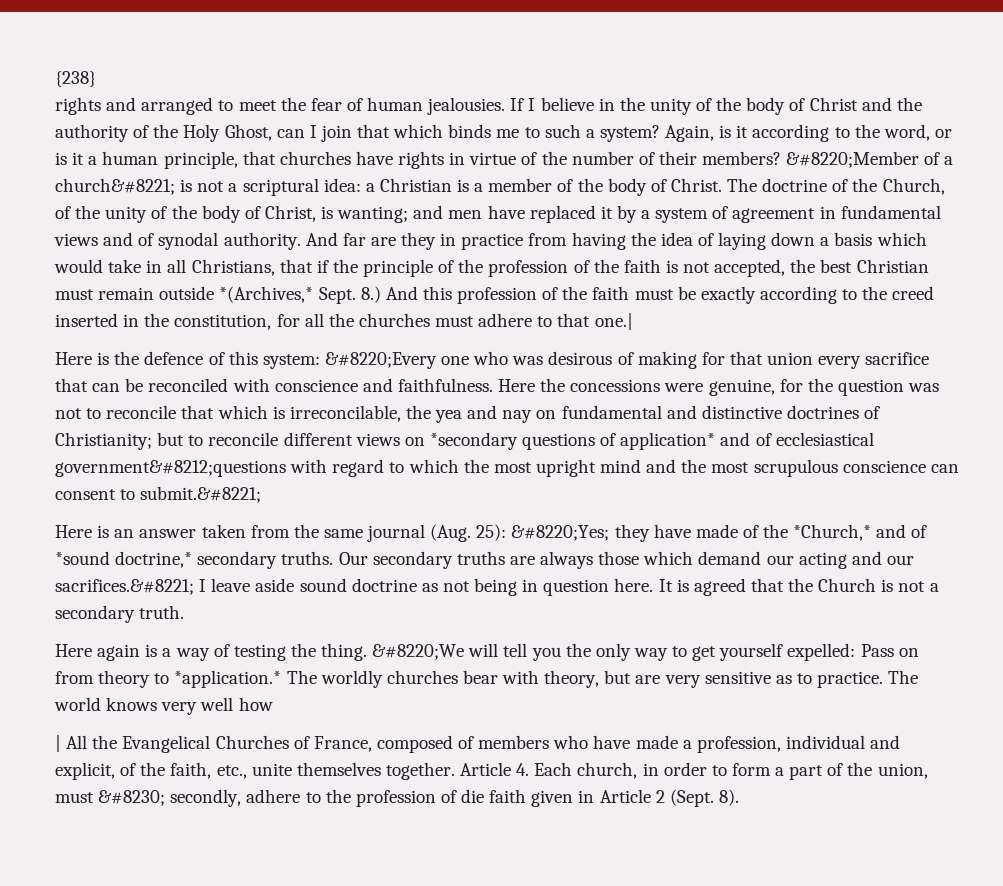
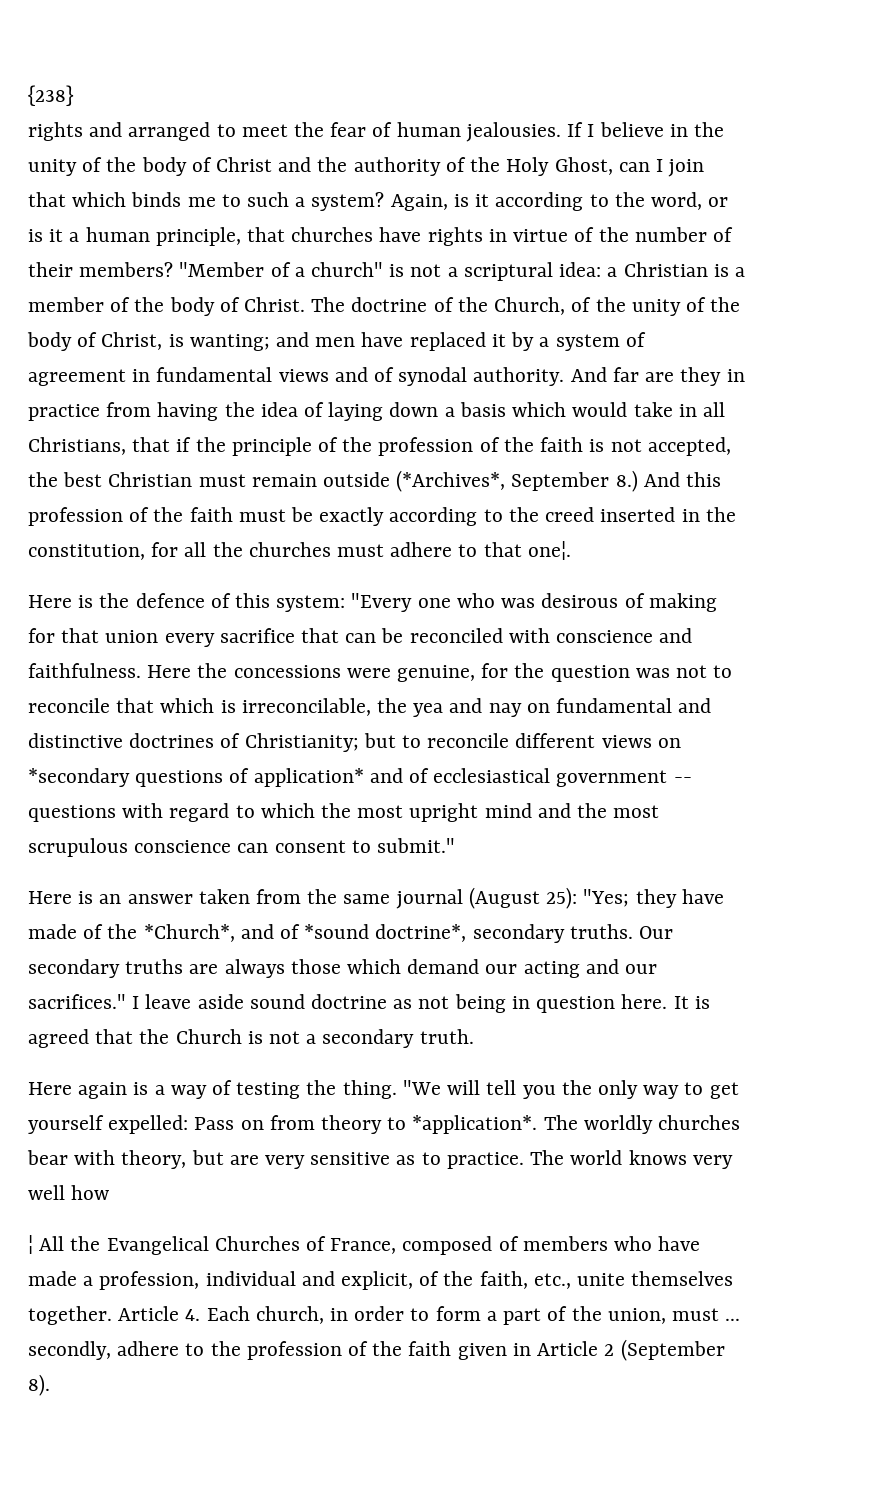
- &#8220;Member of a church&#8221; is not a scriptural idea: a Christian is a member of the body of Christ.
+ "Member of a church" is not a scriptural idea: a Christian is a member of the body of Christ.
- And far are they in practice from having the idea of laying down a basis which would take in all Christians, that if the principle of the profession of the faith is not accepted, the best Christian must remain outside *(Archives,* Sept. 8.) And this profession of the faith must be exactly according to the creed inserted in the constitution, for all the churches must adhere to that one.|
+ And far are they in practice from having the idea of laying down a basis which would take in all Christians, that if the principle of the profession of the faith is not accepted, the best Christian must remain outside (*Archives*, September 8.) And this profession of the faith must be exactly according to the creed inserted in the constitution, for all the churches must adhere to that one¦.
- Here is the defence of this system: &#8220;Every one who was desirous of making for that union every sacrifice that can be reconciled with conscience and faithfulness.
+ Here is the defence of this system: "Every one who was desirous of making for that union every sacrifice that can be reconciled with conscience and faithfulness.
- Here the concessions were genuine, for the question was not to reconcile that which is irreconcilable, the yea and nay on fundamental and distinctive doctrines of Christianity; but to reconcile different views on *secondary questions of application* and of ecclesiastical government&#8212;questions with regard to which the most upright mind and the most scrupulous conscience can consent to submit.&#8221;
+ Here the concessions were genuine, for the question was not to reconcile that which is irreconcilable, the yea and nay on fundamental and distinctive doctrines of Christianity; but to reconcile different views on *secondary questions of application* and of ecclesiastical government -- questions with regard to which the most upright mind and the most scrupulous conscience can consent to submit."
- Here is an answer taken from the same journal (Aug. 25): &#8220;Yes; they have made of the *Church,* and of *sound doctrine,* secondary truths.
+ Here is an answer taken from the same journal (August 25): "Yes; they have made of the *Church*, and of *sound doctrine*, secondary truths.
- Our secondary truths are always those which demand our acting and our sacrifices.&#8221; I leave aside sound doctrine as not being in question here.
+ Our secondary truths are always those which demand our acting and our sacrifices." I leave aside sound doctrine as not being in question here.
- &#8220;We will tell you the only way to get yourself expelled: Pass on from theory to *application.* The worldly churches bear with theory, but are very sensitive as to practice.
+ "We will tell you the only way to get yourself expelled: Pass on from theory to *application*. The worldly churches bear with theory, but are very sensitive as to practice.
- | All the Evangelical Churches of France, composed of members who have made a profession, individual and explicit, of the faith, etc., unite themselves together.
+ ¦ All the Evangelical Churches of France, composed of members who have made a profession, individual and explicit, of the faith, etc., unite themselves together.
- Article 4. Each church, in order to form a part of the union, must &#8230; secondly, adhere to the profession of die faith given in Article 2 (Sept. 8).
+ Article 4. Each church, in order to form a part of the union, must ... secondly, adhere to the profession of the faith given in Article 2 (September 8).

